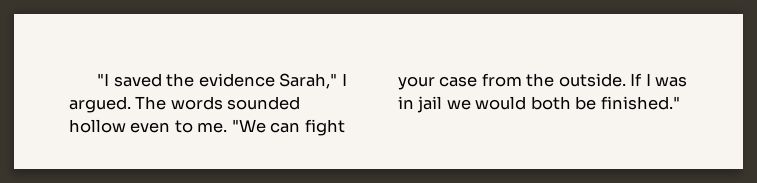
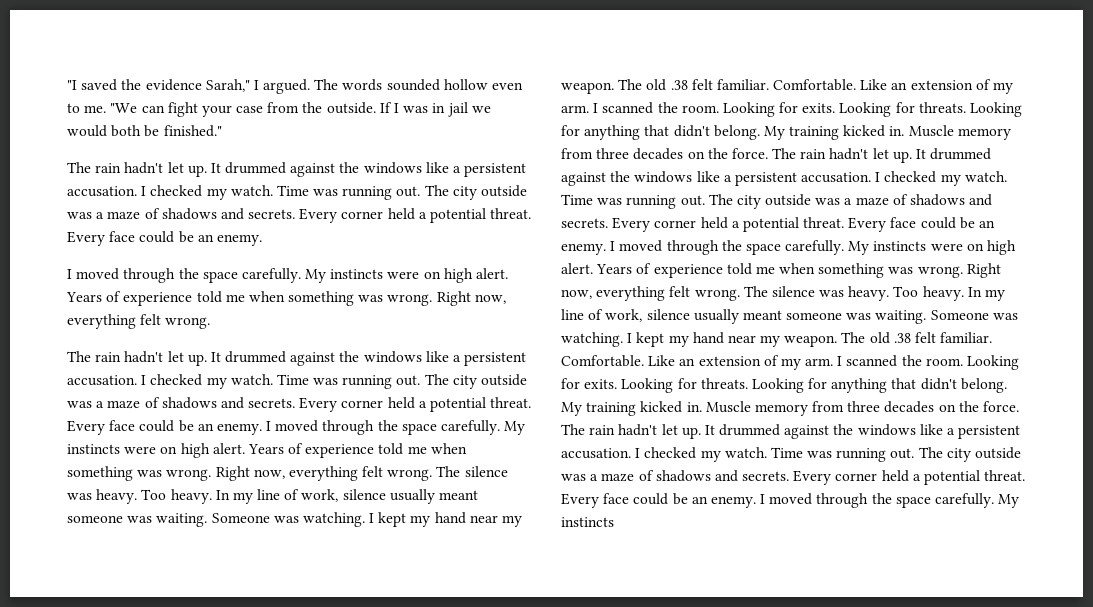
  If I was in jail we would both be finished."
+ The rain hadn't let up. It drummed against the windows like a persistent accusation. I checked my watch. Time was running out. The city outside was a maze of shadows and secrets. Every corner held a potential threat. Every face could be an enemy.
+ I moved through the space carefully. My instincts were on high alert. Years of experience told me when something was wrong. Right now, everything felt wrong.
+ The rain hadn't let up. It drummed against the windows like a persistent accusation. I checked my watch. Time was running out. The city outside was a maze of shadows and secrets. Every corner held a potential threat. Every face could be an enemy. I moved through the space carefully. My instincts were on high alert. Years of experience told me when something was wrong. Right now, everything felt wrong. The silence was heavy. Too heavy. In my line of work, silence usually meant someone was waiting. Someone was watching. I kept my hand near my weapon. The old .38 felt familiar. Comfortable. Like an extension of my arm. I scanned the room. Looking for exits. Looking for threats. Looking for anything that didn't belong. My training kicked in. Muscle memory from three decades on the force. The rain hadn't let up. It drummed against the windows like a persistent accusation. I checked my watch. Time was running out. The city outside was a maze of shadows and secrets. Every corner held a potential threat. Every face could be an enemy. I moved through the space carefully. My instincts were on high alert. Years of experience told me when something was wrong. Right now, everything felt wrong. The silence was heavy. Too heavy. In my line of work, silence usually meant someone was waiting. Someone was watching. I kept my hand near my weapon. The old .38 felt familiar. Comfortable. Like an extension of my arm. I scanned the room. Looking for exits. Looking for threats. Looking for anything that didn't belong. My training kicked in. Muscle memory from three decades on the force. The rain hadn't let up. It drummed against the windows like a persistent accusation. I checked my watch. Time was running out. The city outside was a maze of shadows and secrets. Every corner held a potential threat. Every face could be an enemy. I moved through the space carefully. My instincts

